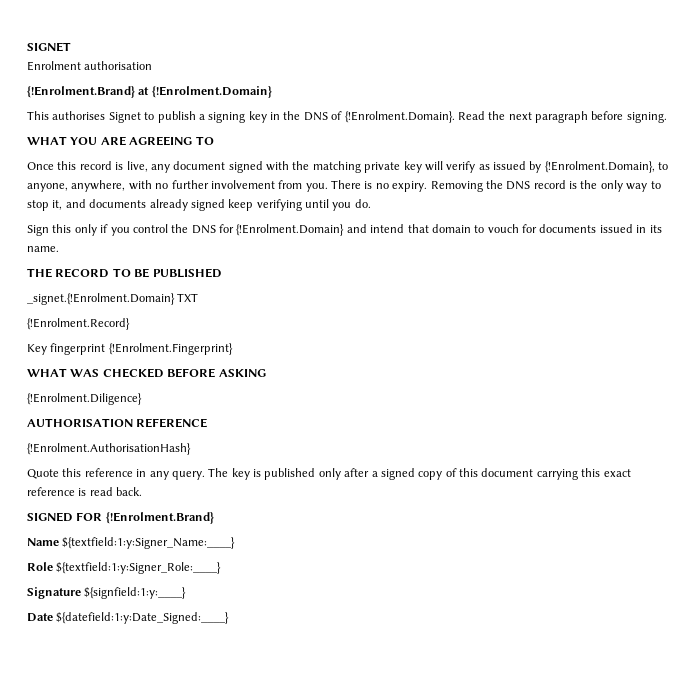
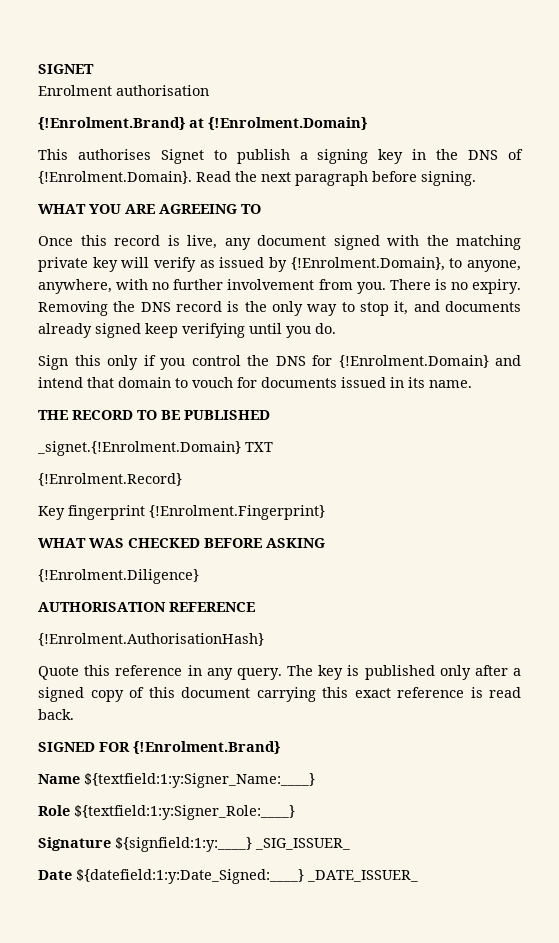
- Signature ${signfield:1:y:____}
+ Signature ${signfield:1:y:____} _SIG_ISSUER_
- Date ${datefield:1:y:Date_Signed:____}
+ Date ${datefield:1:y:Date_Signed:____} _DATE_ISSUER_

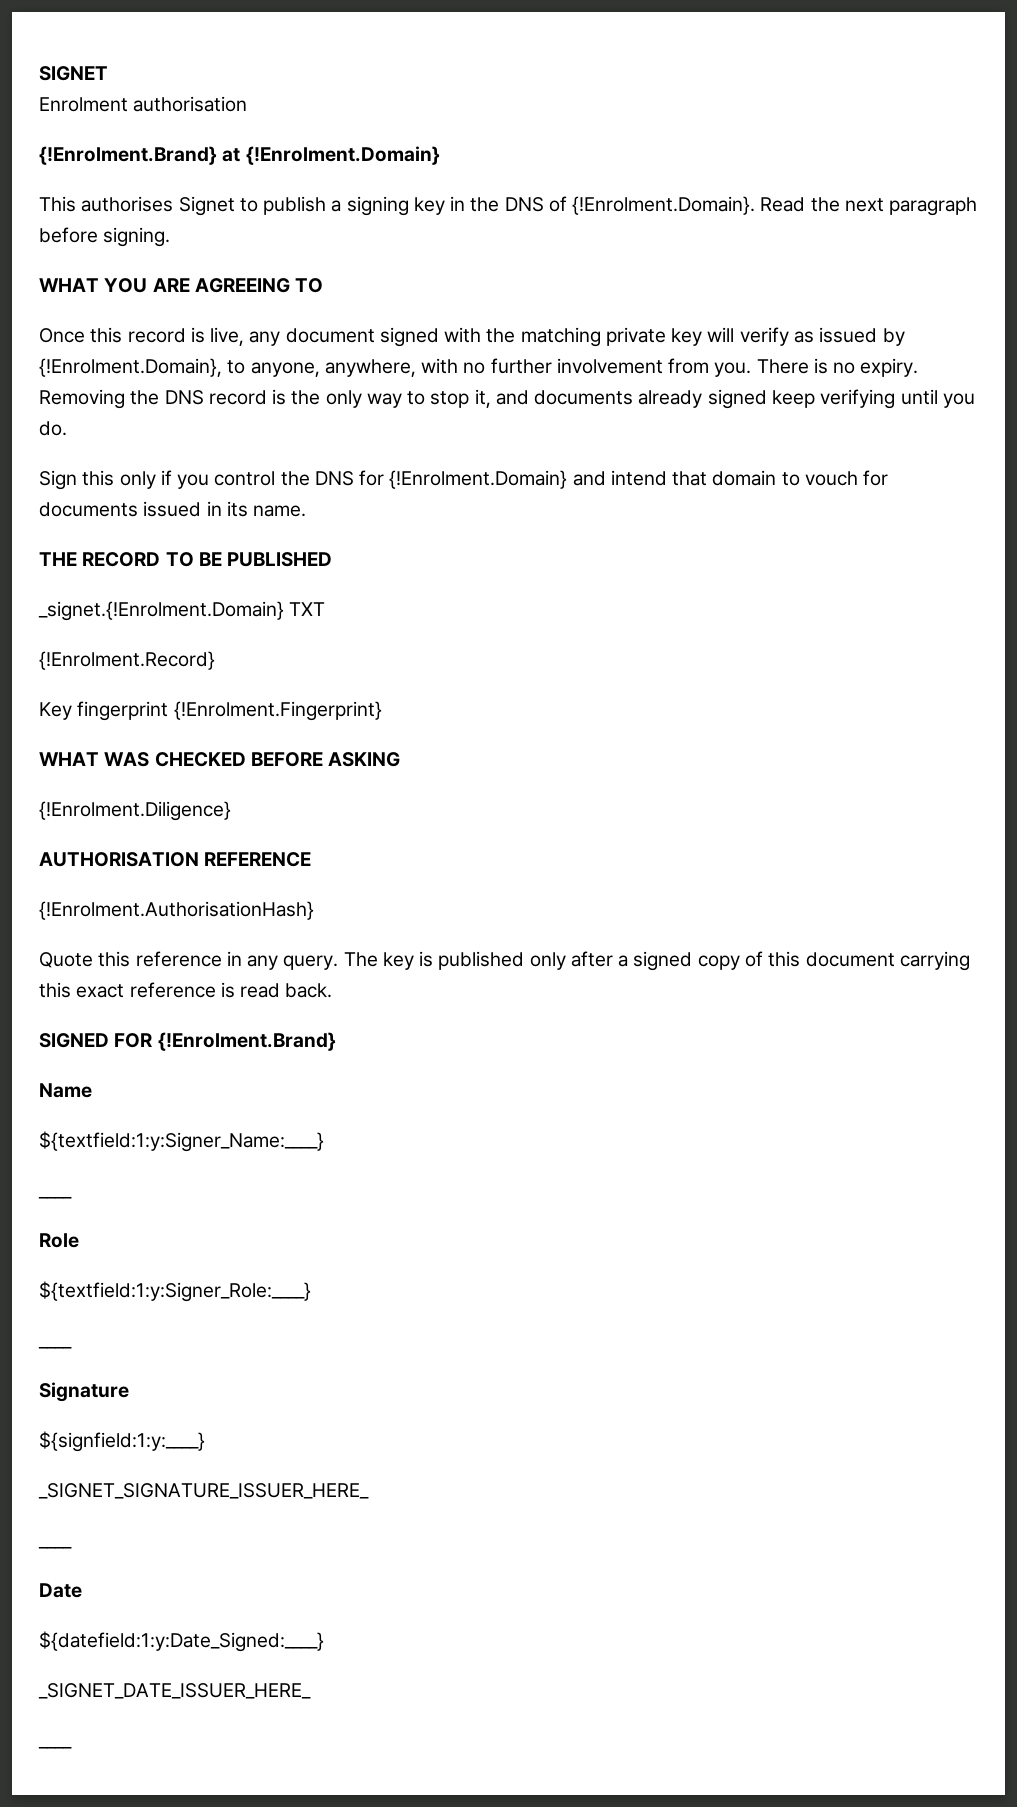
- Name ${textfield:1:y:Signer_Name:____}
+ Name
+ ${textfield:1:y:Signer_Name:____}
+ ____
- Role ${textfield:1:y:Signer_Role:____}
+ Role
+ ${textfield:1:y:Signer_Role:____}
+ ____
- Signature ${signfield:1:y:____} _SIG_ISSUER_
+ Signature
+ ${signfield:1:y:____}
+ _SIGNET_SIGNATURE_ISSUER_HERE_
+ ____
- Date ${datefield:1:y:Date_Signed:____} _DATE_ISSUER_
+ Date
+ ${datefield:1:y:Date_Signed:____}
+ _SIGNET_DATE_ISSUER_HERE_
+ ____

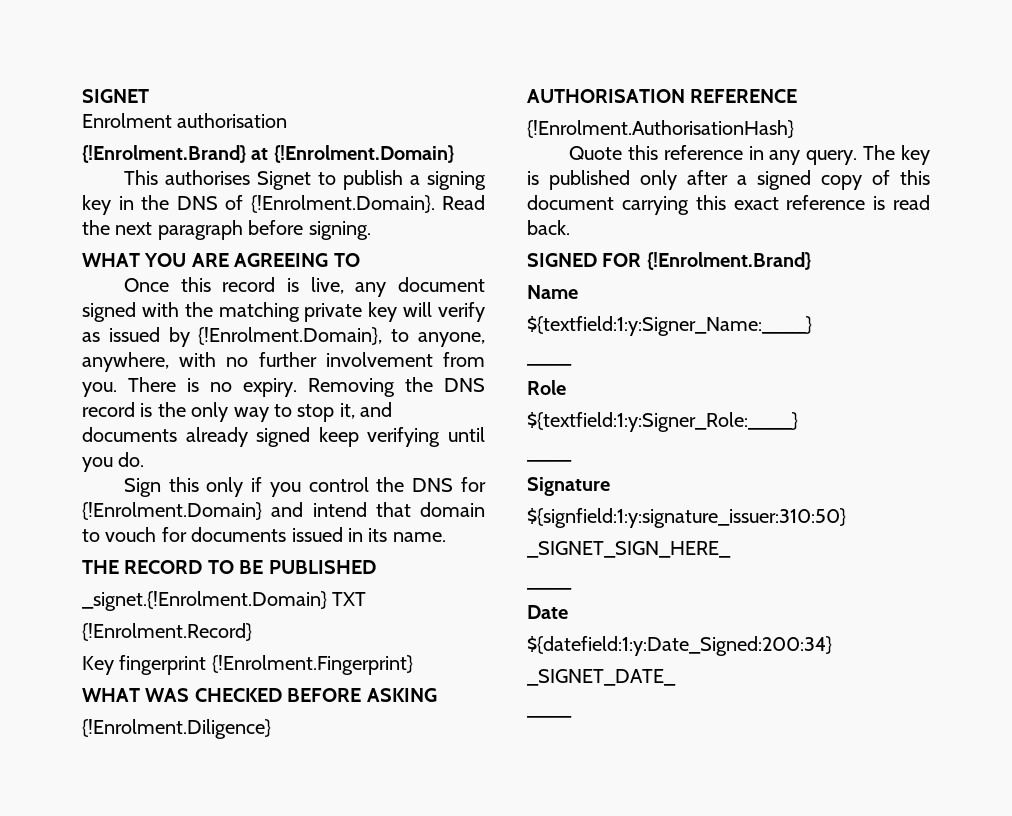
- ${signfield:1:y:____}
- _SIGNET_SIGNATURE_ISSUER_HERE_
+ ${signfield:1:y:signature_issuer:310:50}
+ _SIGNET_SIGN_HERE_
- ${datefield:1:y:Date_Signed:____}
- _SIGNET_DATE_ISSUER_HERE_
+ ${datefield:1:y:Date_Signed:200:34}
+ _SIGNET_DATE_

